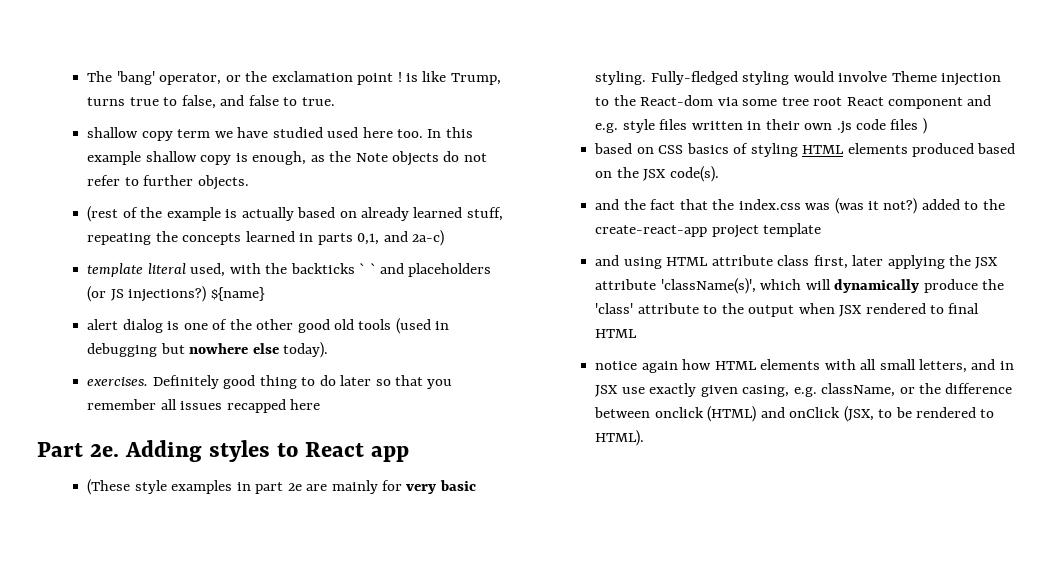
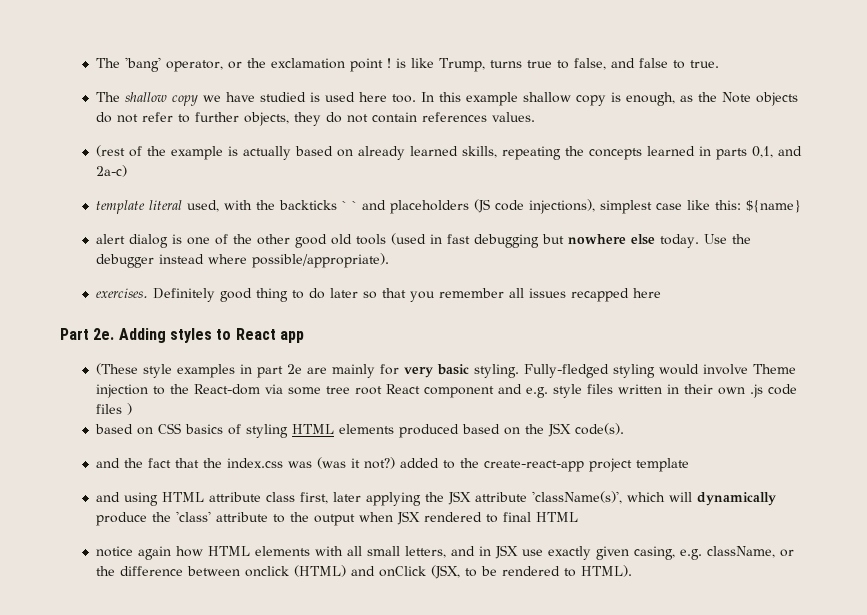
- shallow copy term we have studied used here too.
+ The shallow copy we have studied is used here too.
- In this example shallow copy is enough, as the Note objects do not refer to further objects.
+ In this example shallow copy is enough, as the Note objects do not refer to further objects, they do not contain references values.
- (rest of the example is actually based on already learned stuff, repeating the concepts learned in parts 0,1, and 2a-c)
+ (rest of the example is actually based on already learned skills, repeating the concepts learned in parts 0,1, and 2a-c)
- template literal used, with the backticks ` ` and placeholders (or JS injections?) ${name}
+ template literal used, with the backticks ` ` and placeholders (JS code injections), simplest case like this: ${name}
- alert dialog is one of the other good old tools (used in debugging but nowhere else today).
+ alert dialog is one of the other good old tools (used in fast debugging but nowhere else today. Use the debugger instead where possible/appropriate).

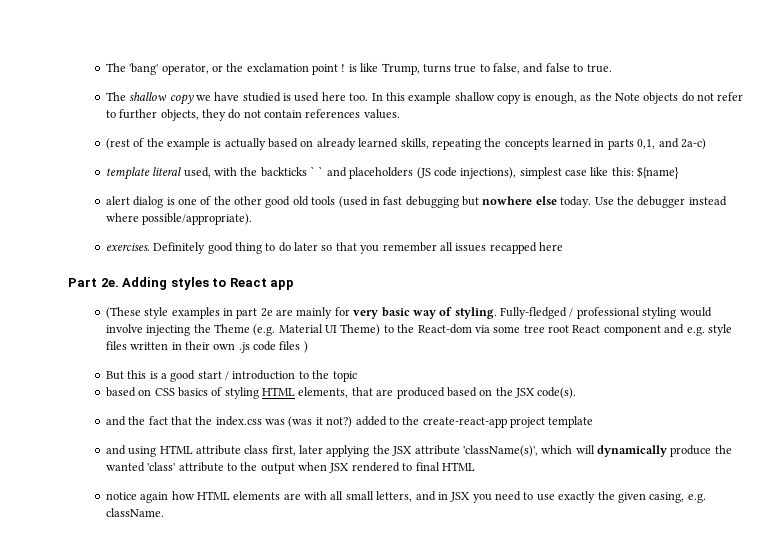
- (These style examples in part 2e are mainly for very basic styling. Fully-fledged styling would involve Theme injection to the React-dom via some tree root React component and e.g. style files written in their own .js code files )
+ (These style examples in part 2e are mainly for very basic way of styling. Fully-fledged / professional styling would involve injecting the Theme (e.g. Material UI Theme) to the React-dom via some tree root React component and e.g. style files written in their own .js code files )
+ But this is a good start / introduction to the topic
- based on CSS basics of styling HTML elements produced based on the JSX code(s).
+ based on CSS basics of styling HTML elements, that are produced based on the JSX code(s).
- and using HTML attribute class first, later applying the JSX attribute 'className(s)', which will dynamically produce the 'class' attribute to the output when JSX rendered to final HTML
+ and using HTML attribute class first, later applying the JSX attribute 'className(s)', which will dynamically produce the wanted 'class' attribute to the output when JSX rendered to final HTML
- notice again how HTML elements with all small letters, and in JSX use exactly given casing, e.g. className, or the difference between onclick (HTML) and onClick (JSX, to be rendered to HTML).
+ notice again how HTML elements are with all small letters, and in JSX you need to use exactly the given casing, e.g. className.

